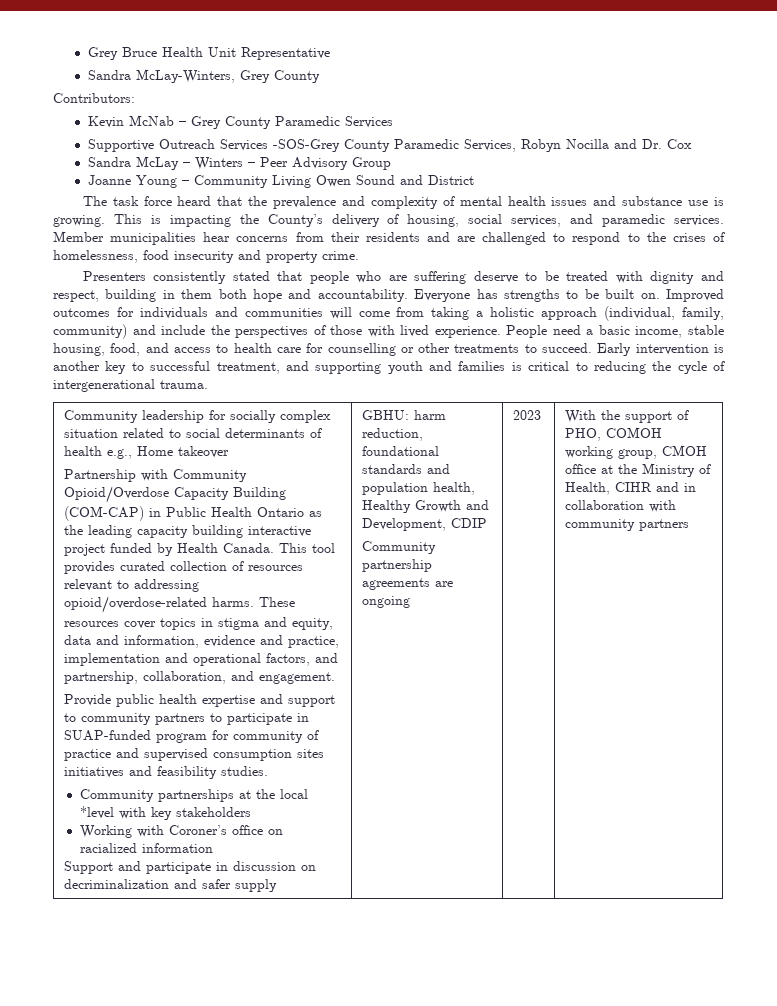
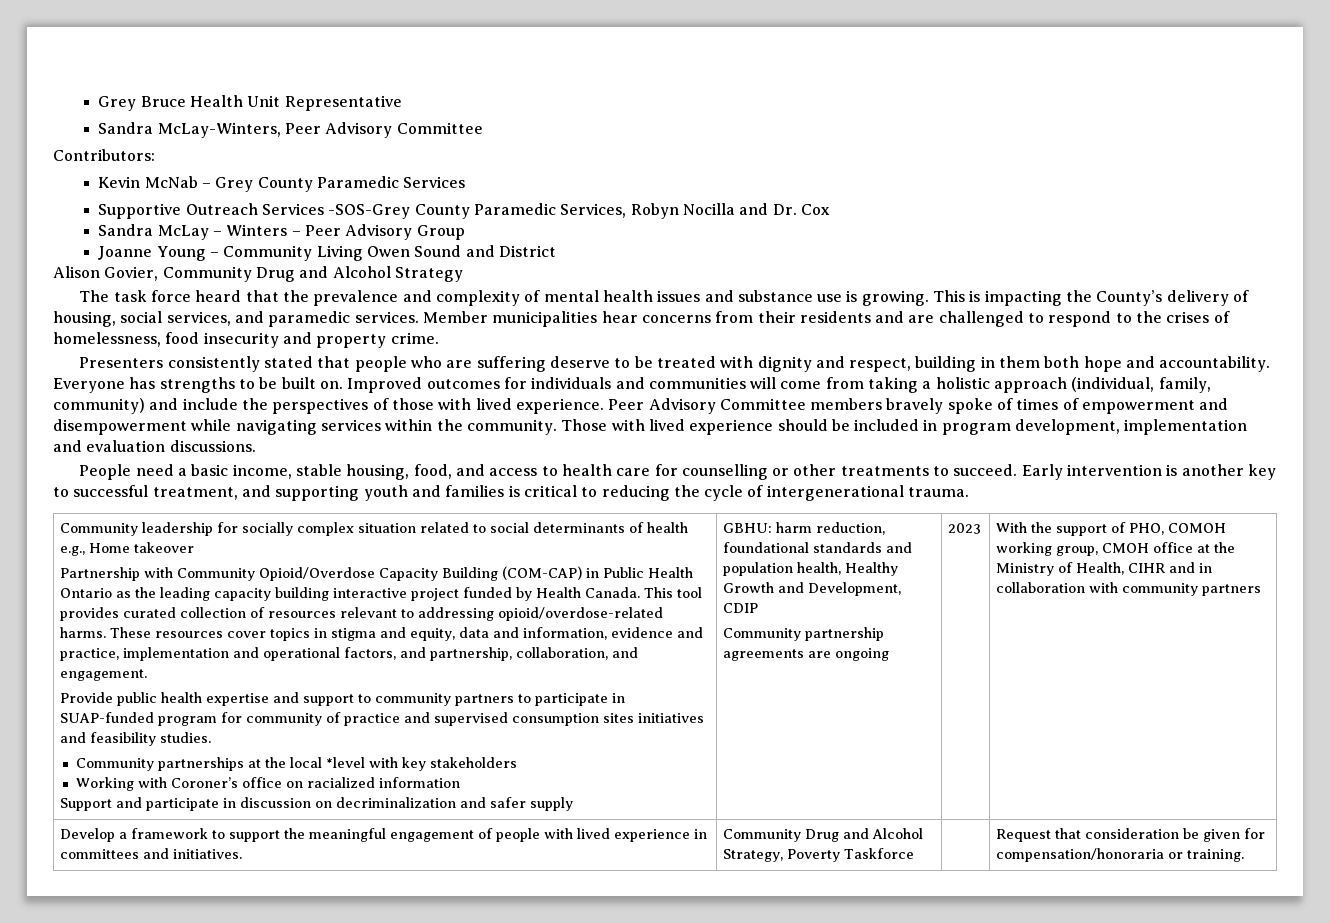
- Sandra McLay-Winters, Grey County
+ Sandra McLay-Winters, Peer Advisory Committee
+ Alison Govier, Community Drug and Alcohol Strategy
- Improved outcomes for individuals and communities will come from taking a holistic approach (individual, family, community) and include the perspectives of those with lived experience. People need a basic income, stable housing, food, and access to health care for counselling or other treatments to succeed.
+ Improved outcomes for individuals and communities will come from taking a holistic approach (individual, family, community) and include the perspectives of those with lived experience. Peer Advisory Committee members bravely spoke of times of empowerment and disempowerment while navigating services within the community. Those with lived experience should be included in program development, implementation and evaluation discussions.
+ People need a basic income, stable housing, food, and access to health care for counselling or other treatments to succeed.
+ Develop a framework to support the meaningful engagement of people with lived experience in committees and initiatives. | Community Drug and Alcohol Strategy, Poverty Taskforce | | Request that consideration be given for compensation/honoraria or training.

